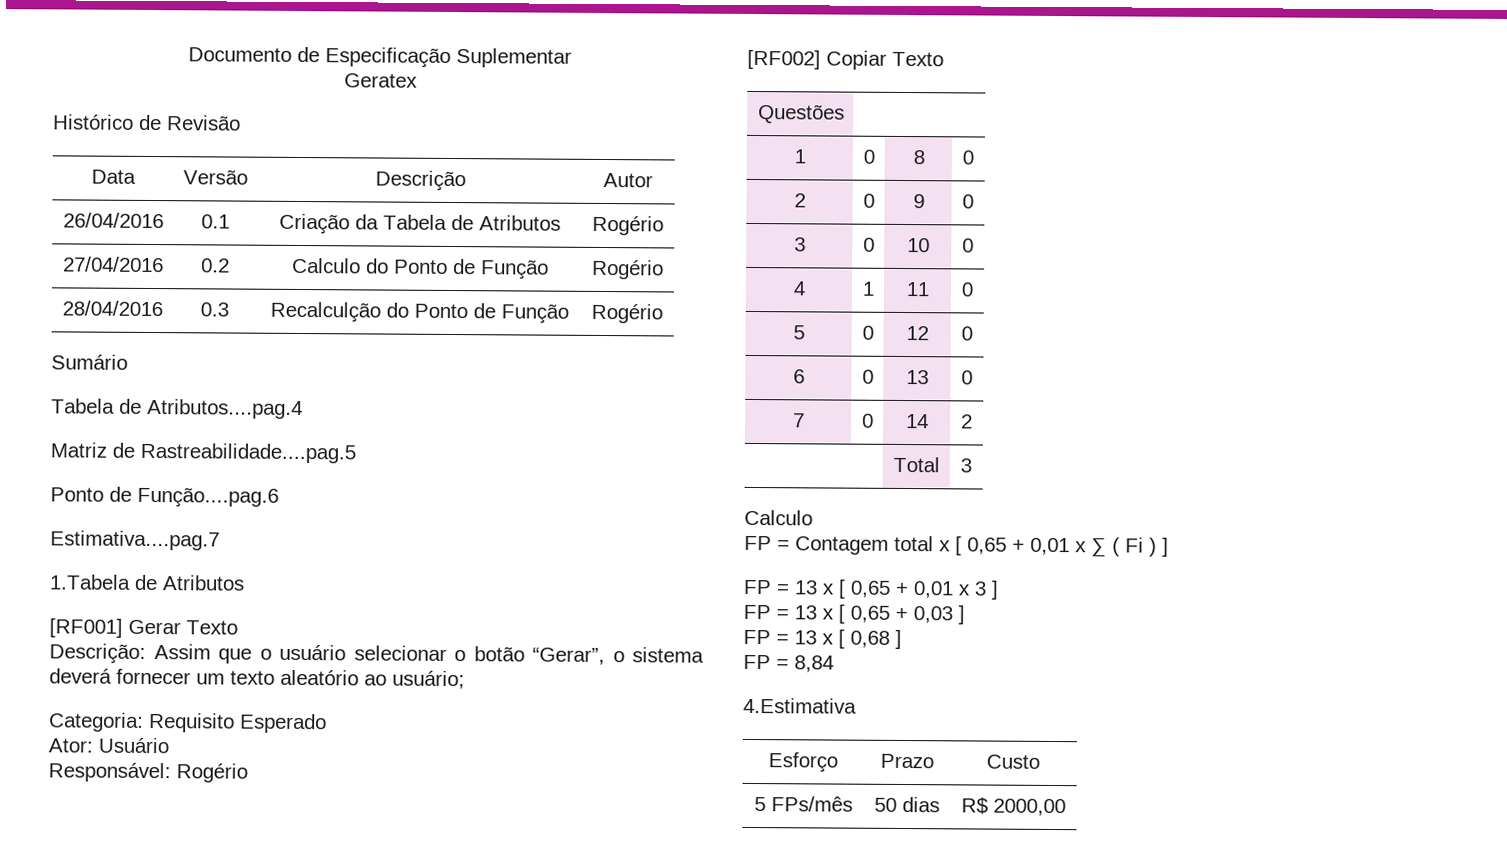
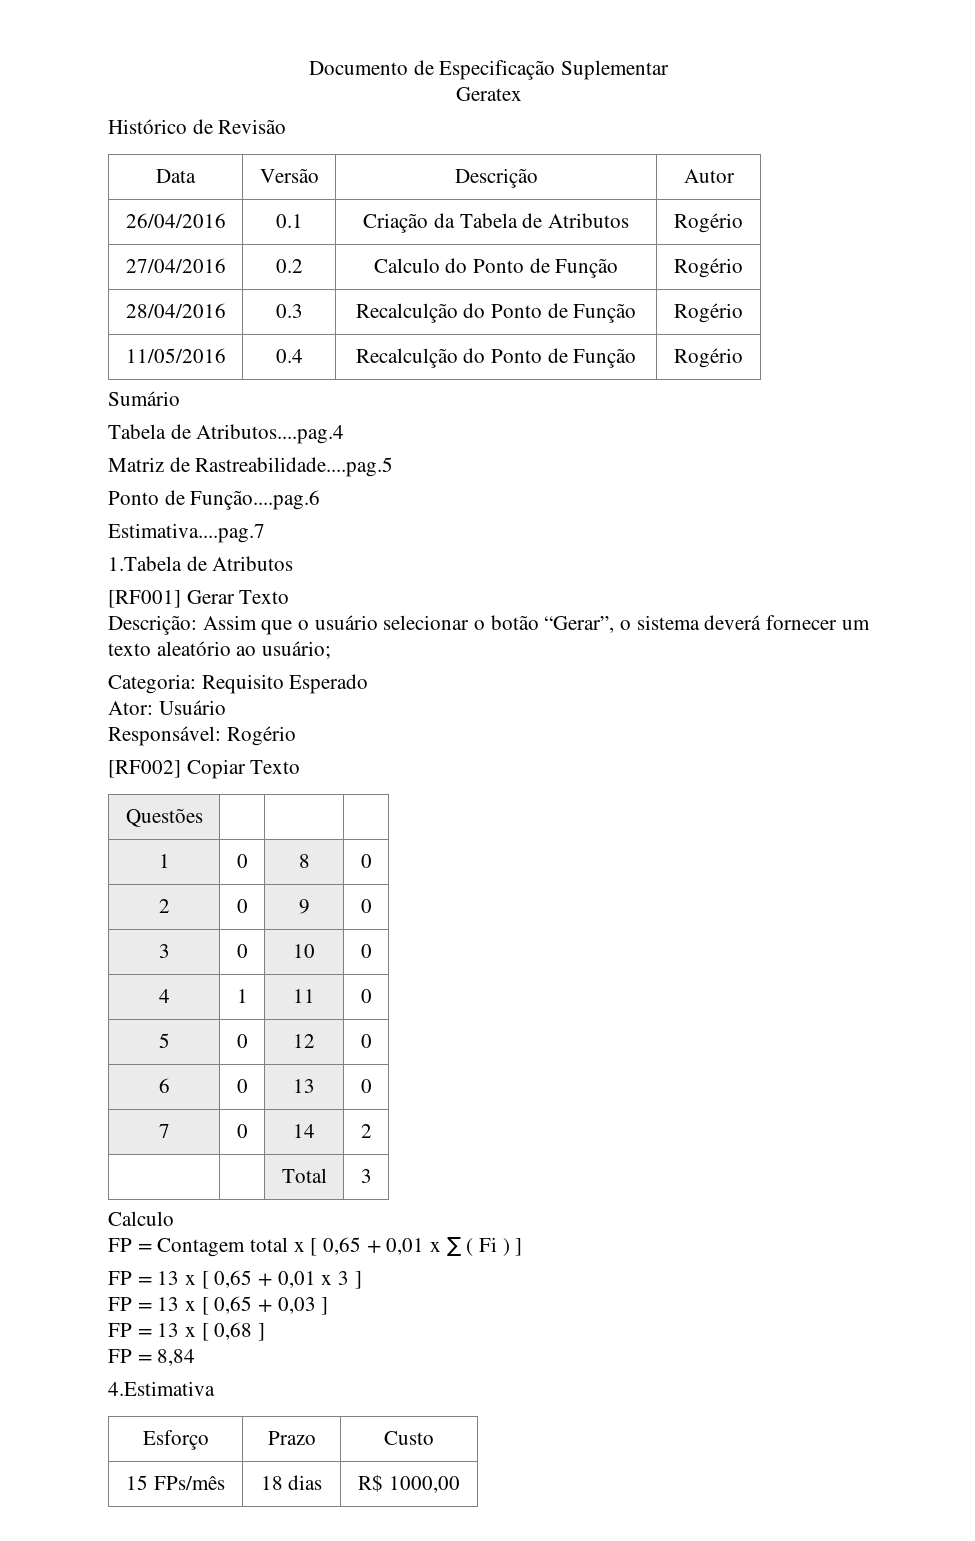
+ 11/05/2016 | 0.4 | Recalculção do Ponto de Função | Rogério
- 5 FPs/mês | 50 dias | R$ 2000,00
+ 15 FPs/mês | 18 dias | R$ 1000,00

